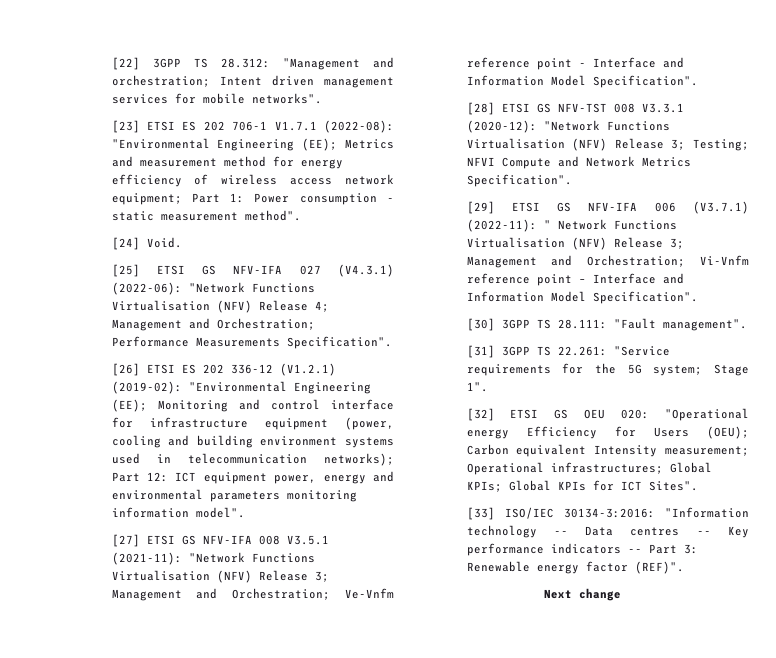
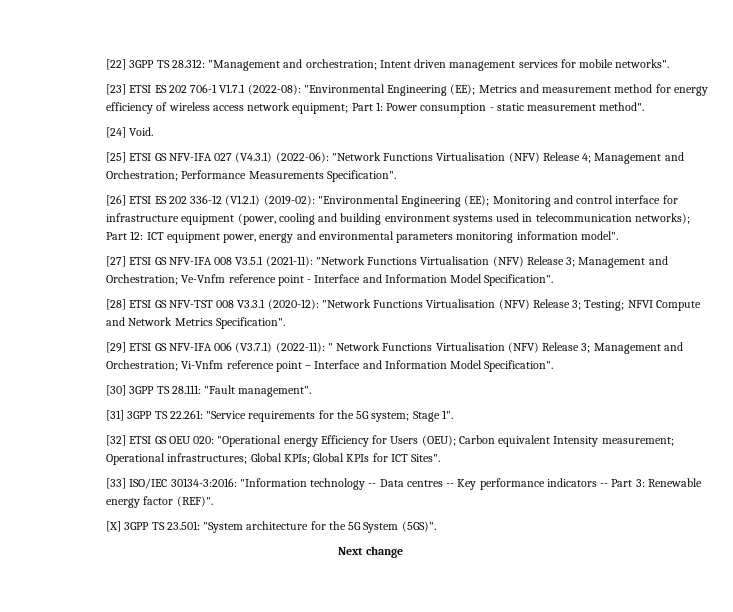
+ [X] 3GPP TS 23.501: "System architecture for the 5G System (5GS)".

